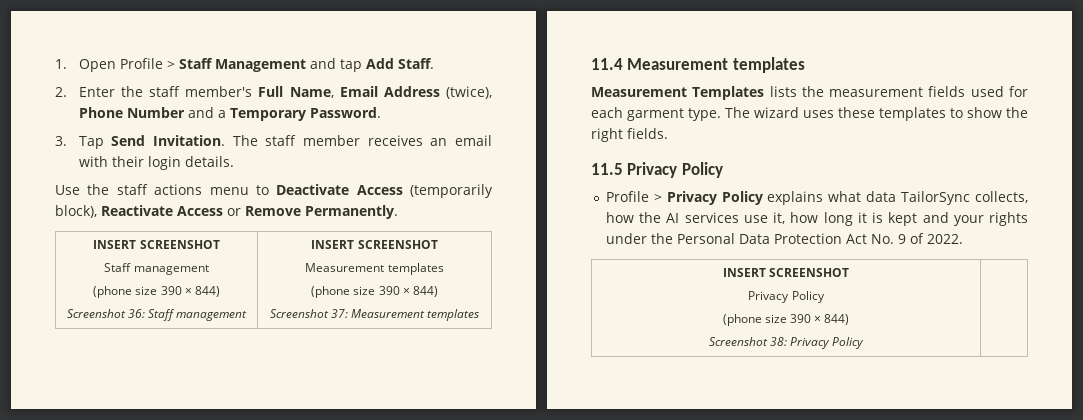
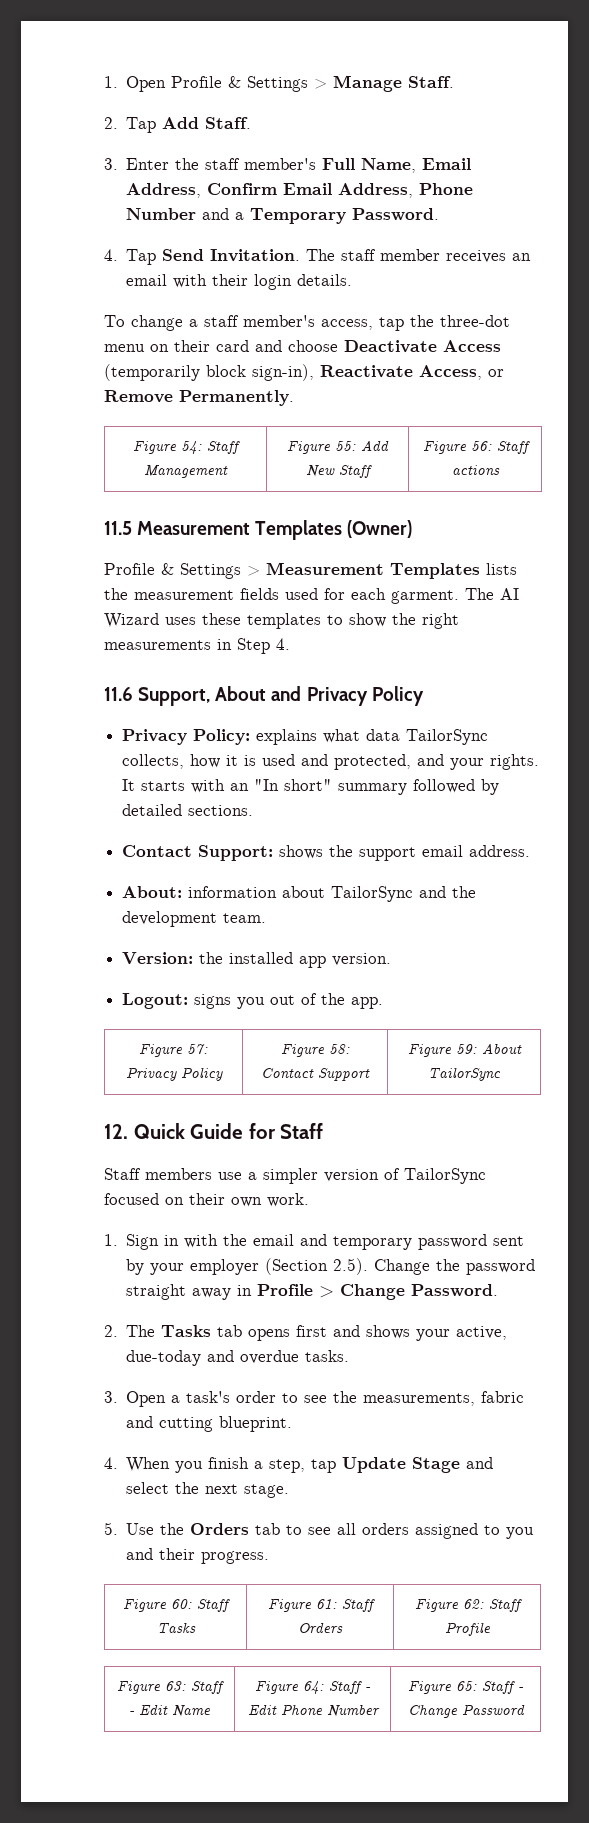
- 1. Open Profile > Staff Management and tap Add Staff.
+ 1. Open Profile & Settings > Manage Staff.
+ 2. Tap Add Staff.
- 2. Enter the staff member's Full Name, Email Address (twice), Phone Number and a Temporary Password.
+ 3. Enter the staff member's Full Name, Email Address, Confirm Email Address, Phone Number and a Temporary Password.
- 3. Tap Send Invitation.
+ 4. Tap Send Invitation.
- Use the staff actions menu to Deactivate Access (temporarily block), Reactivate Access or Remove Permanently.
- INSERT SCREENSHOT
- Staff management
- (phone size 390 × 844)
- Screenshot 36: Staff management | INSERT SCREENSHOT
- Measurement templates
- (phone size 390 × 844)
- Screenshot 37: Measurement templates
- 11.4 Measurement templates
- Measurement Templates lists the measurement fields used for each garment type. The wizard uses these templates to show the right fields.
- 11.5 Privacy Policy
- Profile > Privacy Policy explains what data TailorSync collects, how the AI services use it, how long it is kept and your rights under the Personal Data Protection Act No. 9 of 2022.
- INSERT SCREENSHOT
- Privacy Policy
- (phone size 390 × 844)
- Screenshot 38: Privacy Policy |
+ To change a staff member's access, tap the three-dot menu on their card and choose Deactivate Access (temporarily block sign-in), Reactivate Access, or Remove Permanently.
+ Figure 54: Staff Management | Figure 55: Add New Staff | Figure 56: Staff actions
+ 11.5 Measurement Templates (Owner)
+ Profile & Settings > Measurement Templates lists the measurement fields used for each garment. The AI Wizard uses these templates to show the right measurements in Step 4.
+ 11.6 Support, About and Privacy Policy
+ Privacy Policy: explains what data TailorSync collects, how it is used and protected, and your rights. It starts with an "In short" summary followed by detailed sections.
+ Contact Support: shows the support email address.
+ About: information about TailorSync and the development team.
+ Version: the installed app version.
+ Logout: signs you out of the app.
+ Figure 57: Privacy Policy | Figure 58: Contact Support | Figure 59: About TailorSync
+ 12. Quick Guide for Staff
+ Staff members use a simpler version of TailorSync focused on their own work.
+ 1. Sign in with the email and temporary password sent by your employer (Section 2.5). Change the password straight away in Profile > Change Password.
+ 2. The Tasks tab opens first and shows your active, due-today and overdue tasks.
+ 3. Open a task's order to see the measurements, fabric and cutting blueprint.
+ 4. When you finish a step, tap Update Stage and select the next stage.
+ 5. Use the Orders tab to see all orders assigned to you and their progress.
+ Figure 60: Staff Tasks | Figure 61: Staff Orders | Figure 62: Staff Profile
+ Figure 63: Staff - Edit Name | Figure 64: Staff - Edit Phone Number | Figure 65: Staff - Change Password

